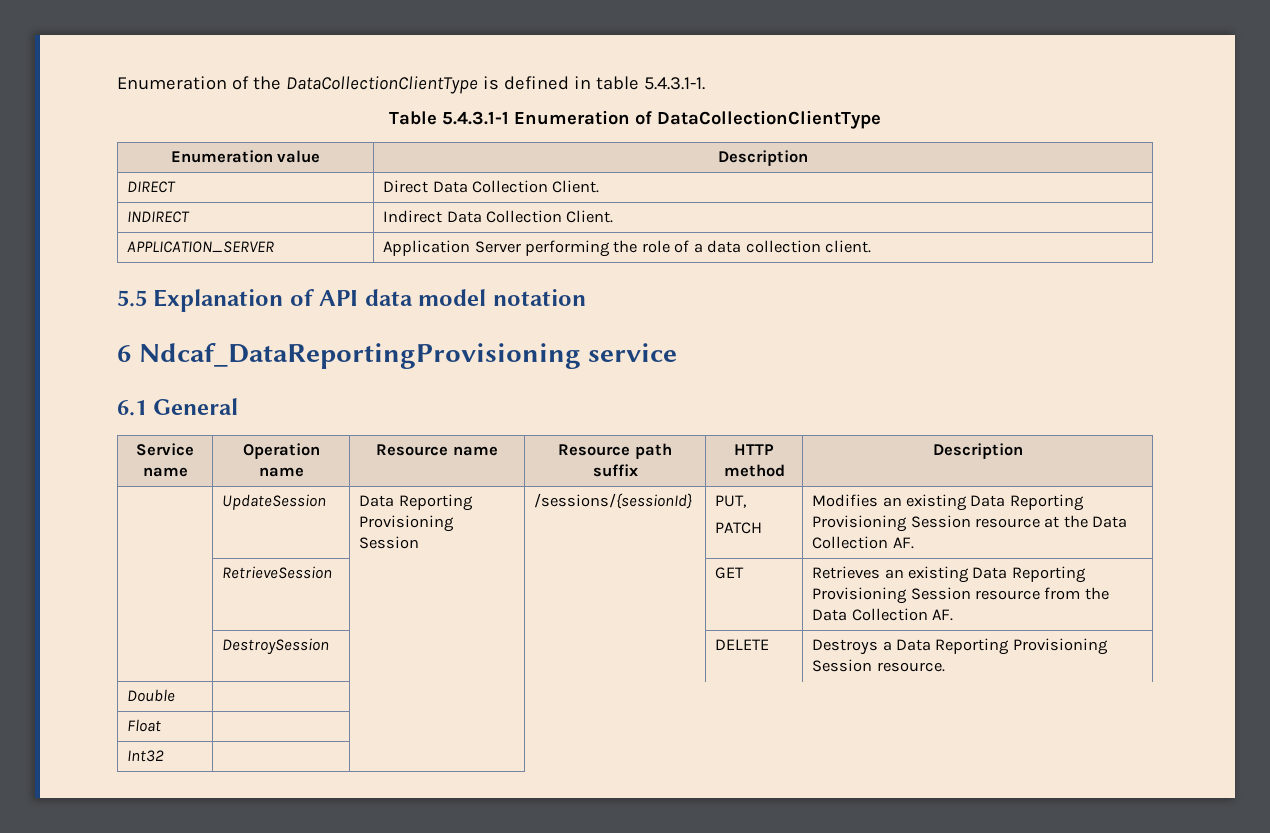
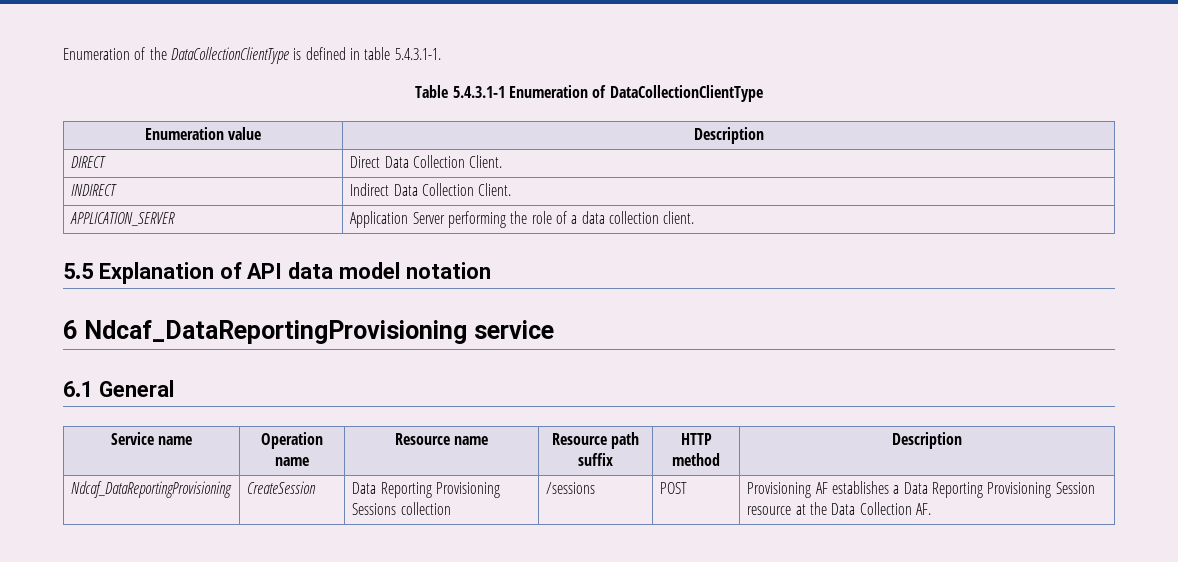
- | UpdateSession | Data Reporting Provisioning Session | /sessions/{sessionId} | PUT,
- PATCH | Modifies an existing Data Reporting Provisioning Session resource at the Data Collection AF.
+ Ndcaf_DataReportingProvisioning | CreateSession | Data Reporting Provisioning Sessions collection | /sessions | POST | Provisioning AF establishes a Data Reporting Provisioning Session resource at the Data Collection AF.
- | RetrieveSession | | | GET | Retrieves an existing Data Reporting Provisioning Session resource from the Data Collection AF.
- | DestroySession | | | DELETE | Destroys a Data Reporting Provisioning Session resource.
- Double | |
- Float | |
- Int32 | |

